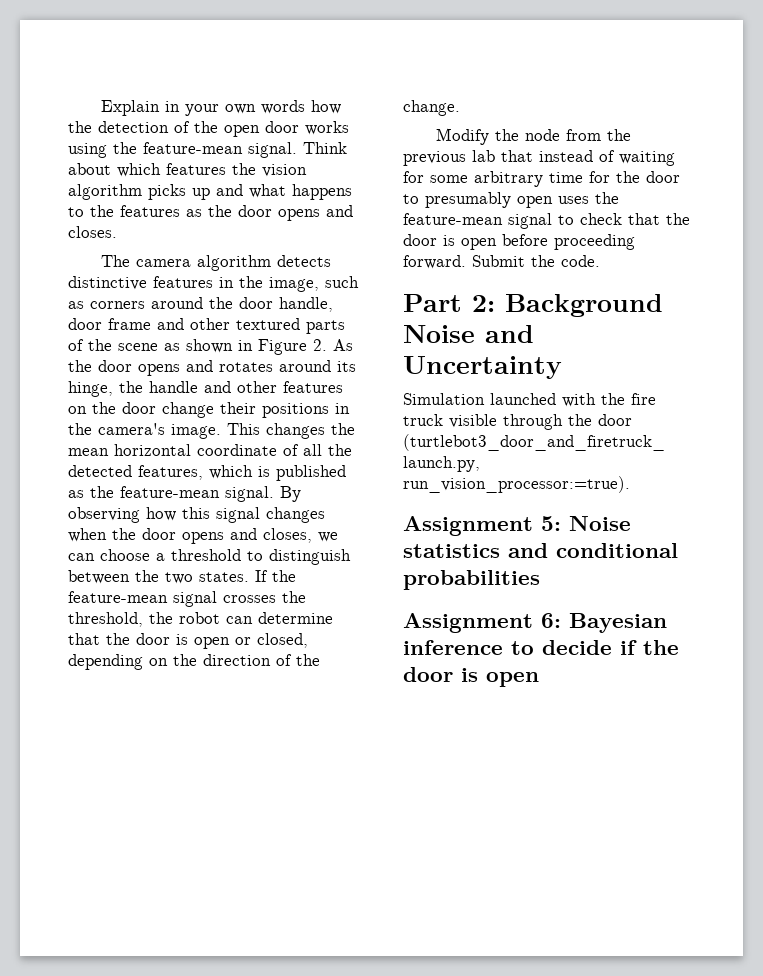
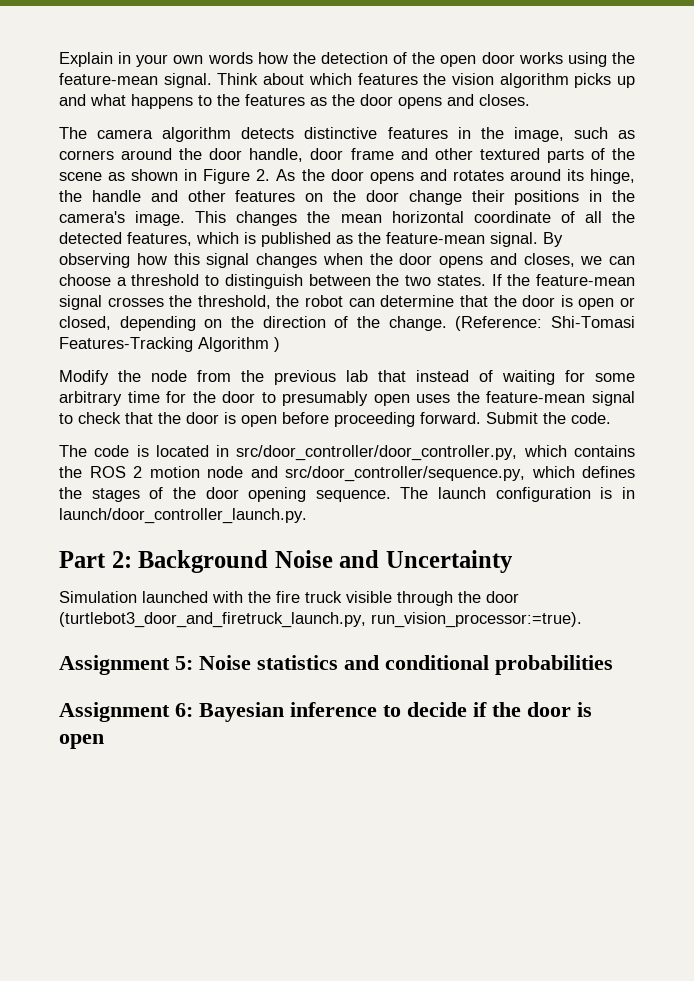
+ (Reference: Shi-Tomasi Features-Tracking Algorithm )
+ The code is located in src/door_controller/door_controller.py, which contains the ROS 2 motion node and src/door_controller/sequence.py, which defines the stages of the door opening sequence. The launch configuration is in launch/door_controller_launch.py.

